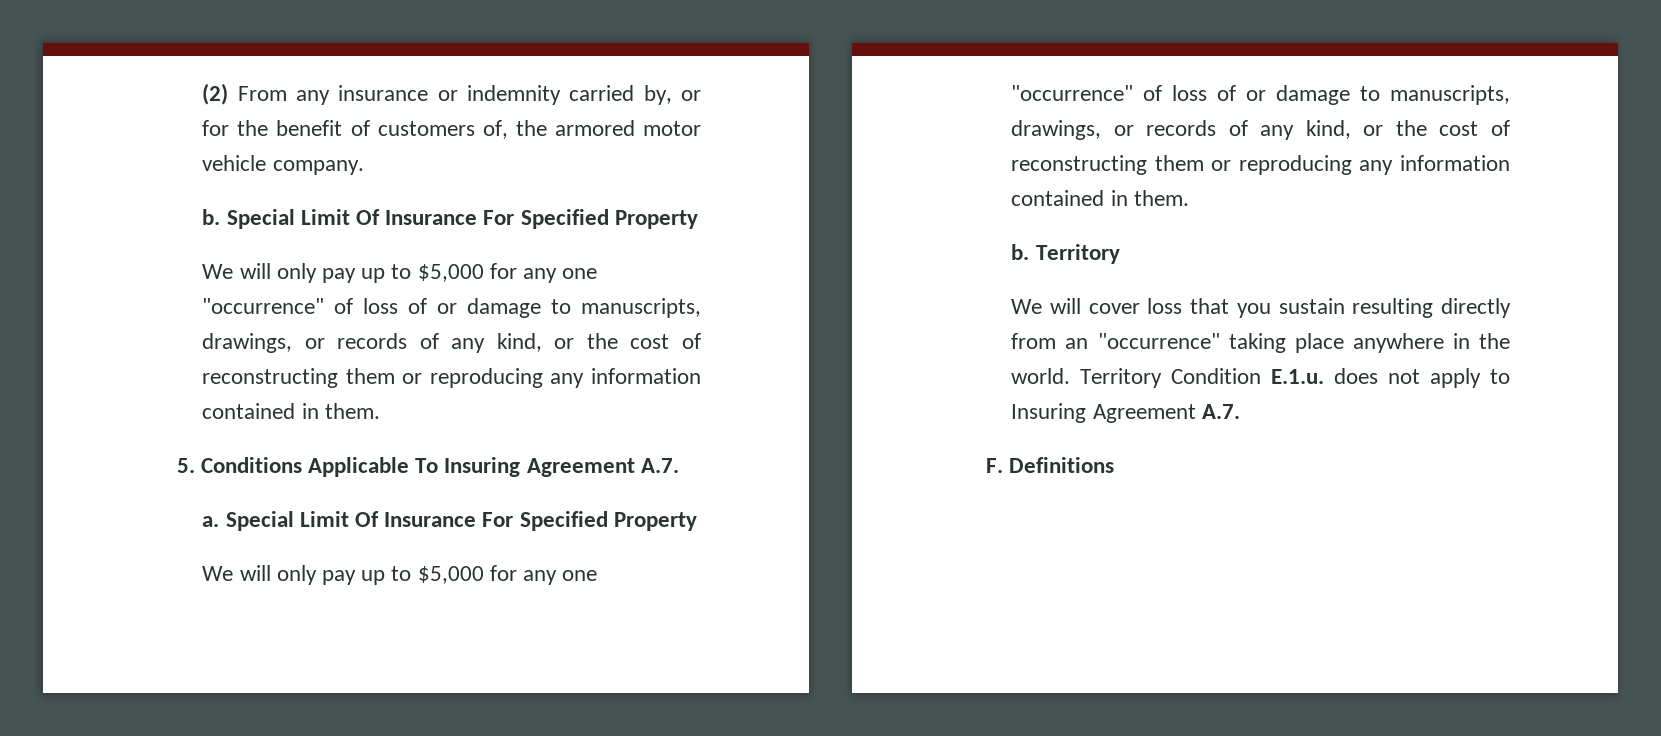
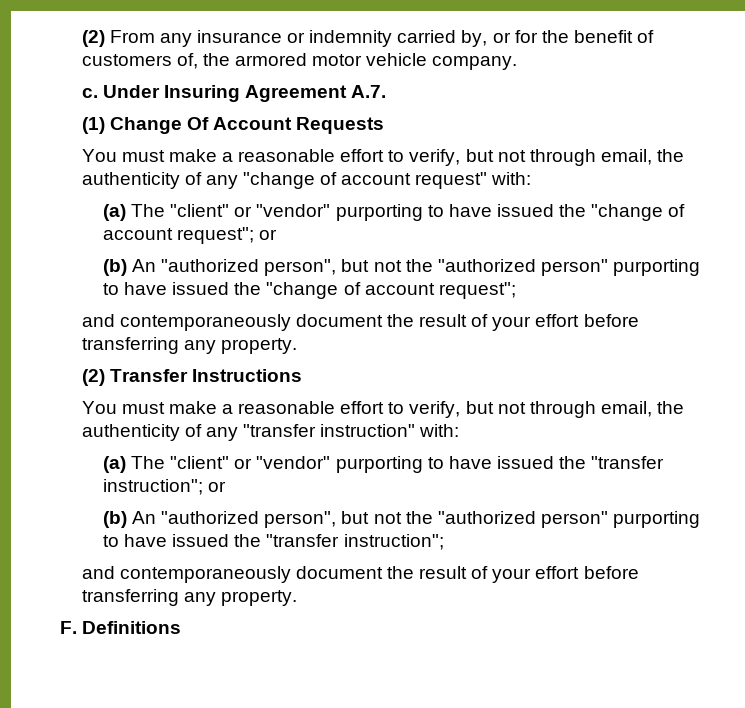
- b. Special Limit Of Insurance For Specified Property
- We will only pay up to $5,000 for any one "occurrence" of loss of or damage to manuscripts, drawings, or records of any kind, or the cost of reconstructing them or reproducing any information contained in them.
- 5. Conditions Applicable To Insuring Agreement A.7.
- a. Special Limit Of Insurance For Specified Property
- We will only pay up to $5,000 for any one "occurrence" of loss of or damage to manuscripts, drawings, or records of any kind, or the cost of reconstructing them or reproducing any information contained in them.
- b. Territory
- We will cover loss that you sustain resulting directly from an "occurrence" taking place anywhere in the world. Territory Condition E.1.u. does not apply to Insuring Agreement A.7.
+ c. Under Insuring Agreement A.7.
+ (1) Change Of Account Requests
+ You must make a reasonable effort to verify, but not through email, the authenticity of any "change of account request" with:
+ (a) The "client" or "vendor" purporting to have issued the "change of account request"; or
+ (b) An "authorized person", but not the "authorized person" purporting to have issued the "change of account request";
+ and contemporaneously document the result of your effort before transferring any property.
+ (2) Transfer Instructions
+ You must make a reasonable effort to verify, but not through email, the authenticity of any "transfer instruction" with:
+ (a) The "client" or "vendor" purporting to have issued the "transfer instruction"; or
+ (b) An "authorized person", but not the "authorized person" purporting to have issued the "transfer instruction";
+ and contemporaneously document the result of your effort before transferring any property.

